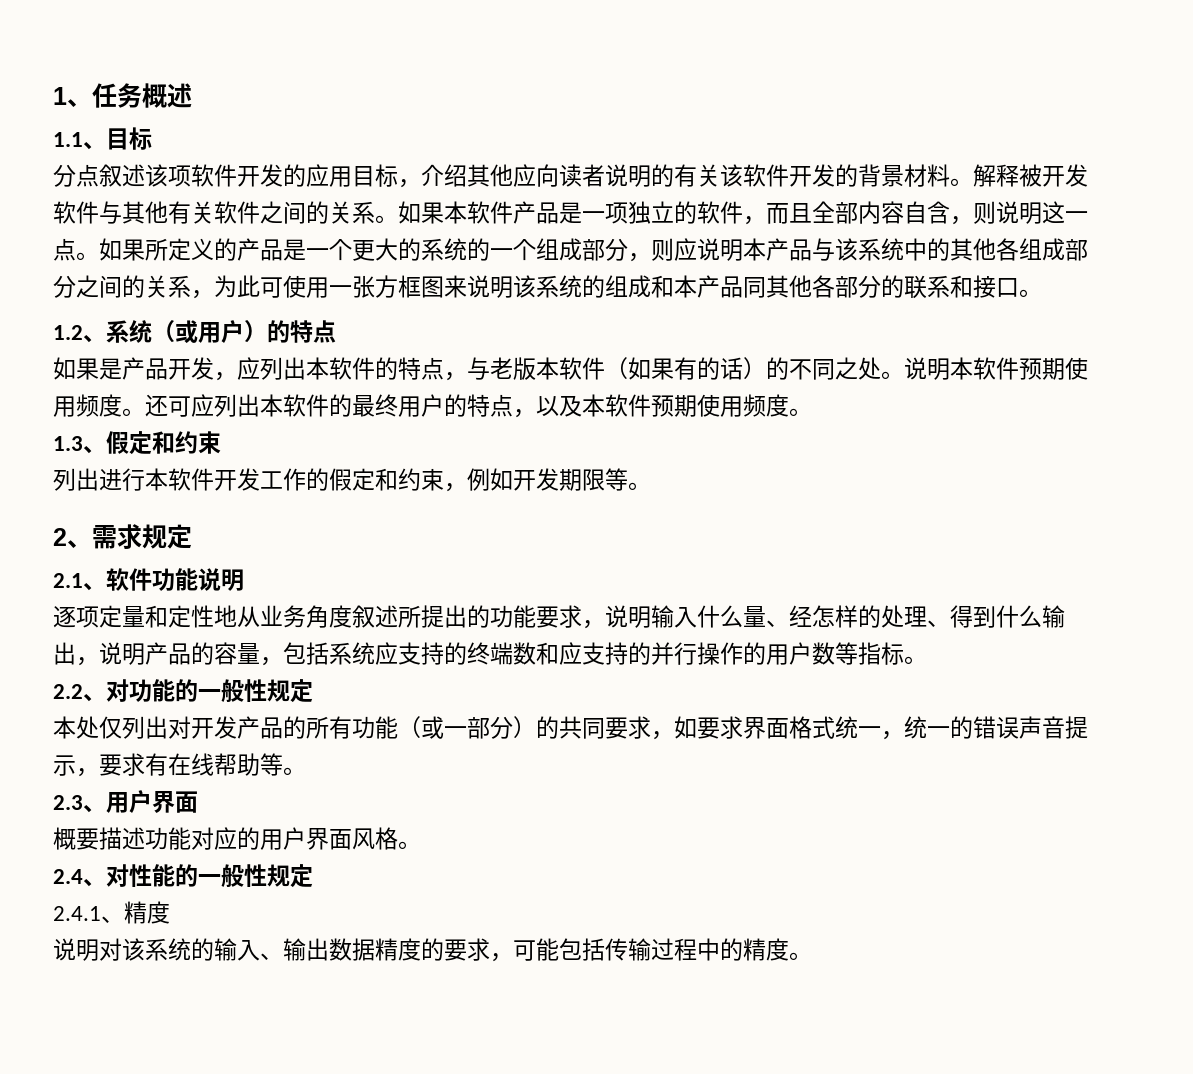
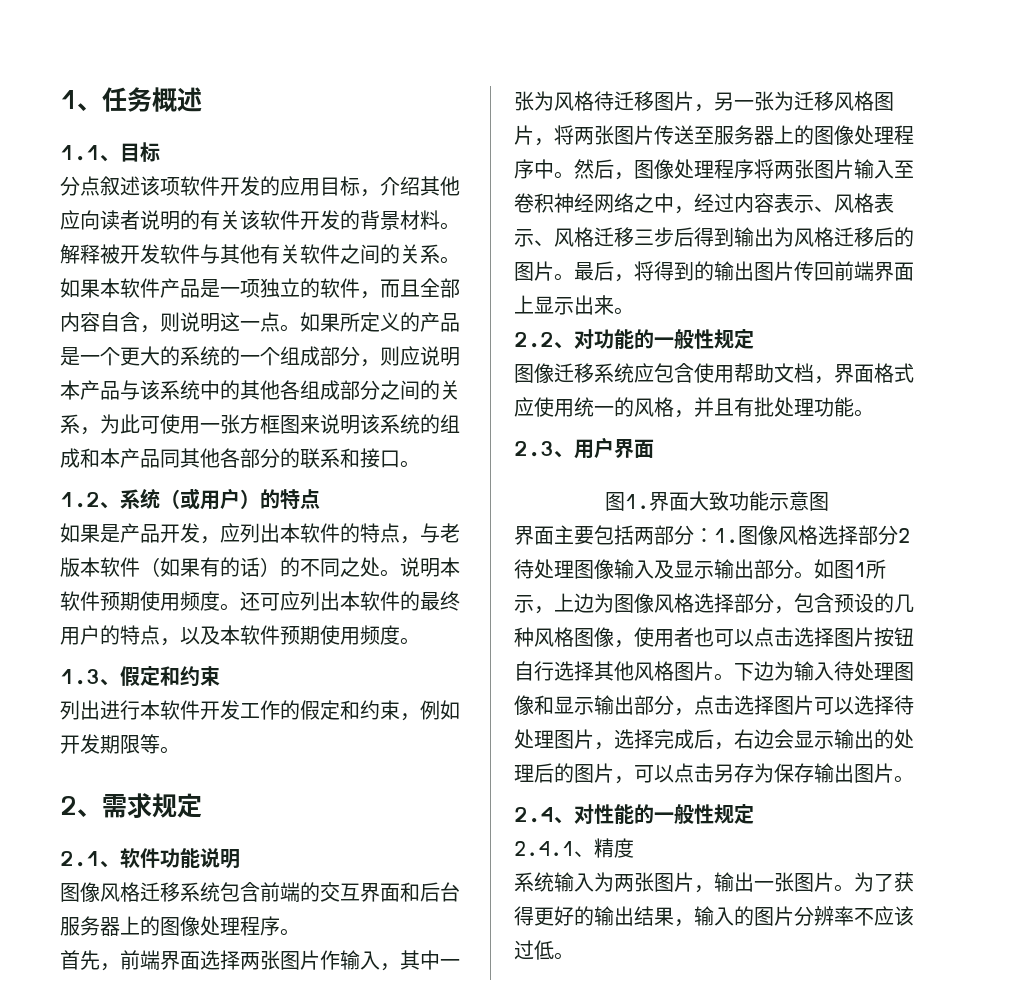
- 逐项定量和定性地从业务角度叙述所提出的功能要求，说明输入什么量、经怎样的处理、得到什么输出，说明产品的容量，包括系统应支持的终端数和应支持的并行操作的用户数等指标。
+ 图像风格迁移系统包含前端的交互界面和后台服务器上的图像处理程序。
+ 首先，前端界面选择两张图片作输入，其中一张为风格待迁移图片，另一张为迁移风格图片，将两张图片传送至服务器上的图像处理程序中。然后，图像处理程序将两张图片输入至卷积神经网络之中，经过内容表示、风格表示、风格迁移三步后得到输出为风格迁移后的图片。最后，将得到的输出图片传回前端界面上显示出来。
- 本处仅列出对开发产品的所有功能（或一部分）的共同要求，如要求界面格式统一，统一的错误声音提示，要求有在线帮助等。
+ 图像迁移系统应包含使用帮助文档，界面格式应使用统一的风格，并且有批处理功能。
  2.3、用户界面
- 概要描述功能对应的用户界面风格。
+ 图1.界面大致功能示意图
+ 界面主要包括两部分：1.图像风格选择部分2待处理图像输入及显示输出部分。如图1所示，上边为图像风格选择部分，包含预设的几种风格图像，使用者也可以点击选择图片按钮自行选择其他风格图片。下边为输入待处理图像和显示输出部分，点击选择图片可以选择待处理图片，选择完成后，右边会显示输出的处理后的图片，可以点击另存为保存输出图片。
- 说明对该系统的输入、输出数据精度的要求，可能包括传输过程中的精度。
+ 系统输入为两张图片，输出一张图片。为了获得更好的输出结果，输入的图片分辨率不应该过低。

